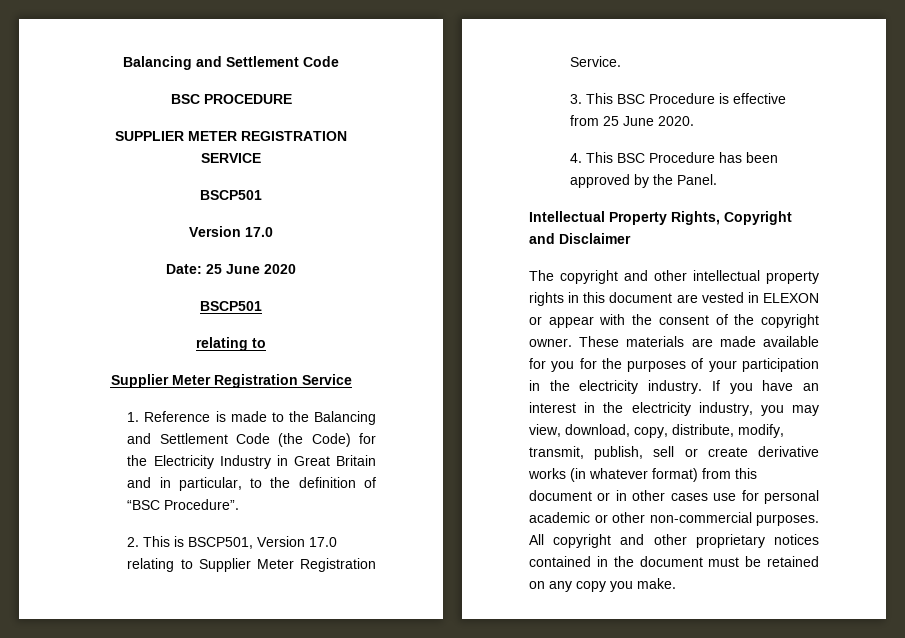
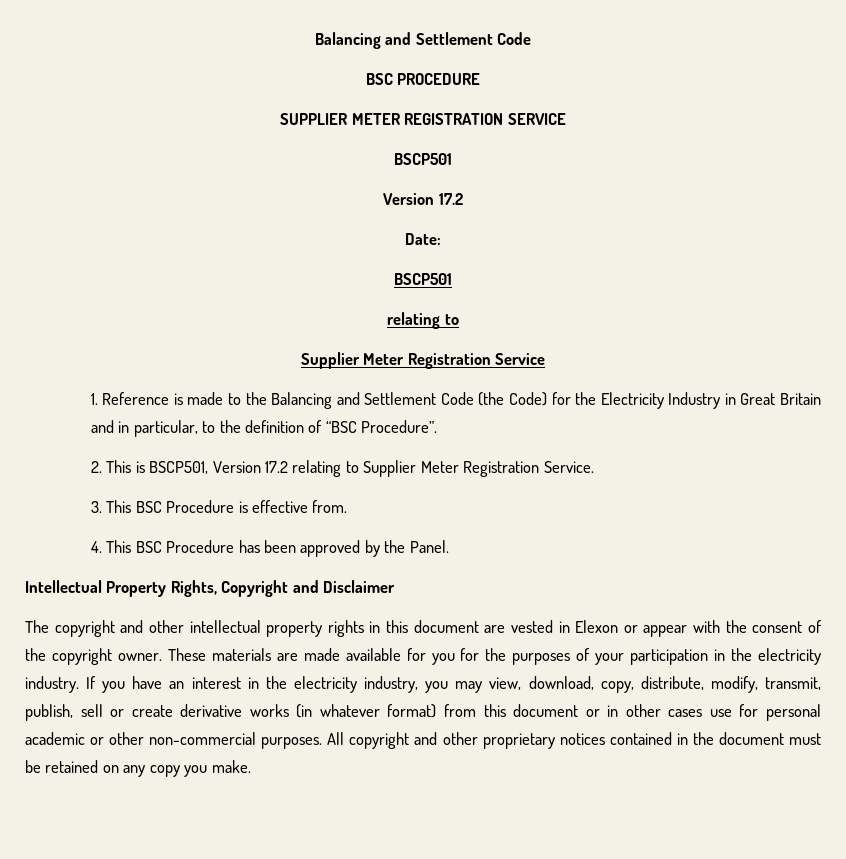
  SUPPLIER METER REGISTRATION SERVICE
  BSCP501
- Version 17.0
+ Version 17.2
- Date: 25 June 2020
+ Date:
- 2. This is BSCP501, Version 17.0 relating to Supplier Meter Registration Service.
+ 2. This is BSCP501, Version 17.2 relating to Supplier Meter Registration Service.
- 3. This BSC Procedure is effective from 25 June 2020.
+ 3. This BSC Procedure is effective from.
- The copyright and other intellectual property rights in this document are vested in ELEXON or appear with the consent of the copyright owner.
+ The copyright and other intellectual property rights in this document are vested in Elexon or appear with the consent of the copyright owner.

